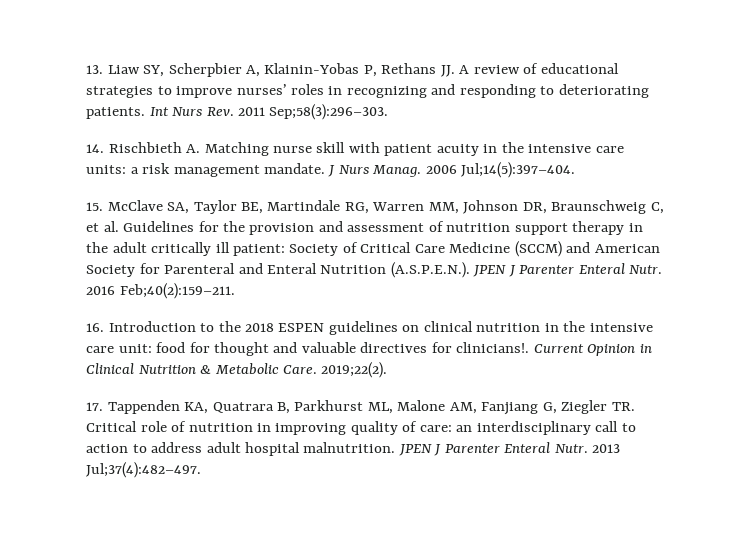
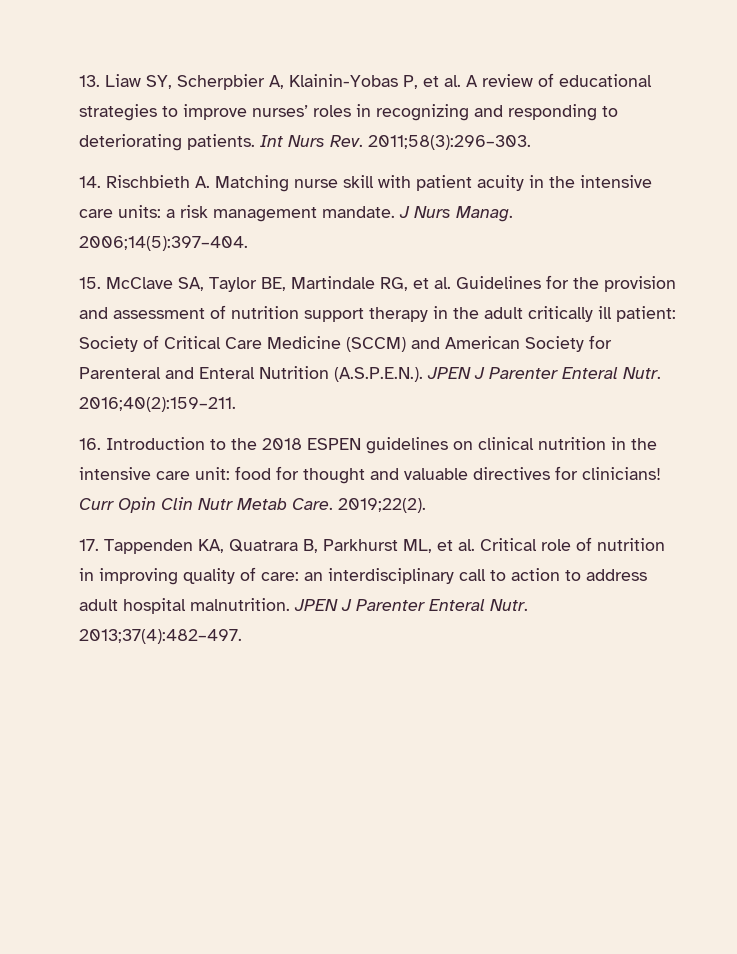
- 13. Liaw SY, Scherpbier A, Klainin-Yobas P, Rethans JJ. A review of educational strategies to improve nurses’ roles in recognizing and responding to deteriorating patients.
+ 13. Liaw SY, Scherpbier A, Klainin-Yobas P, et al. A review of educational strategies to improve nurses’ roles in recognizing and responding to deteriorating patients.
- Int Nurs Rev. 2011 Sep;58(3):296–303.
+ Int Nurs Rev. 2011;58(3):296–303.
- 2006 Jul;14(5):397–404.
+ 2006;14(5):397–404.
- 15. McClave SA, Taylor BE, Martindale RG, Warren MM, Johnson DR, Braunschweig C, et al. Guidelines for the provision and assessment of nutrition support therapy in the adult critically ill patient: Society of Critical Care Medicine (SCCM) and American Society for Parenteral and Enteral Nutrition (A.S.P.E.N.). JPEN J Parenter Enteral Nutr.
+ 15. McClave SA, Taylor BE, Martindale RG, et al. Guidelines for the provision and assessment of nutrition support therapy in the adult critically ill patient: Society of Critical Care Medicine (SCCM) and American Society for Parenteral and Enteral Nutrition (A.S.P.E.N.). JPEN J Parenter Enteral Nutr.
- 2016 Feb;40(2):159–211.
+ 2016;40(2):159–211.
- 16. Introduction to the 2018 ESPEN guidelines on clinical nutrition in the intensive care unit: food for thought and valuable directives for clinicians!. Current Opinion in Clinical Nutrition & Metabolic Care.
+ 16. Introduction to the 2018 ESPEN guidelines on clinical nutrition in the intensive care unit: food for thought and valuable directives for clinicians! Curr Opin Clin Nutr Metab Care.
- 17. Tappenden KA, Quatrara B, Parkhurst ML, Malone AM, Fanjiang G, Ziegler TR. Critical role of nutrition in improving quality of care: an interdisciplinary call to action to address adult hospital malnutrition.
+ 17. Tappenden KA, Quatrara B, Parkhurst ML, et al. Critical role of nutrition in improving quality of care: an interdisciplinary call to action to address adult hospital malnutrition.
- 2013 Jul;37(4):482–497.
+ 2013;37(4):482–497.

